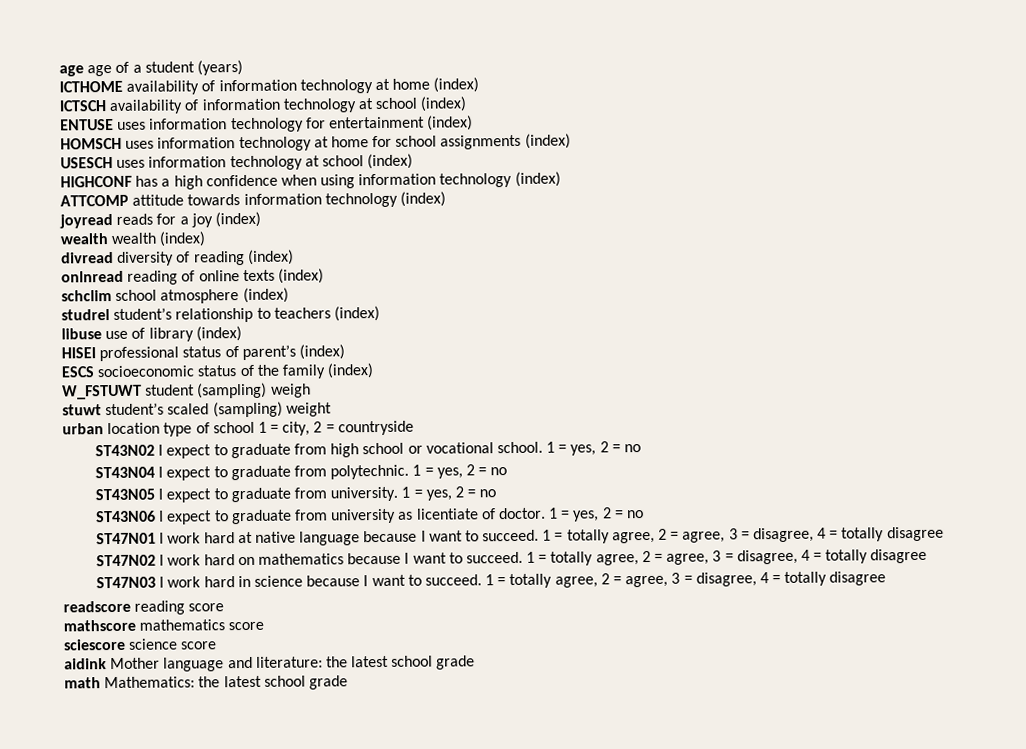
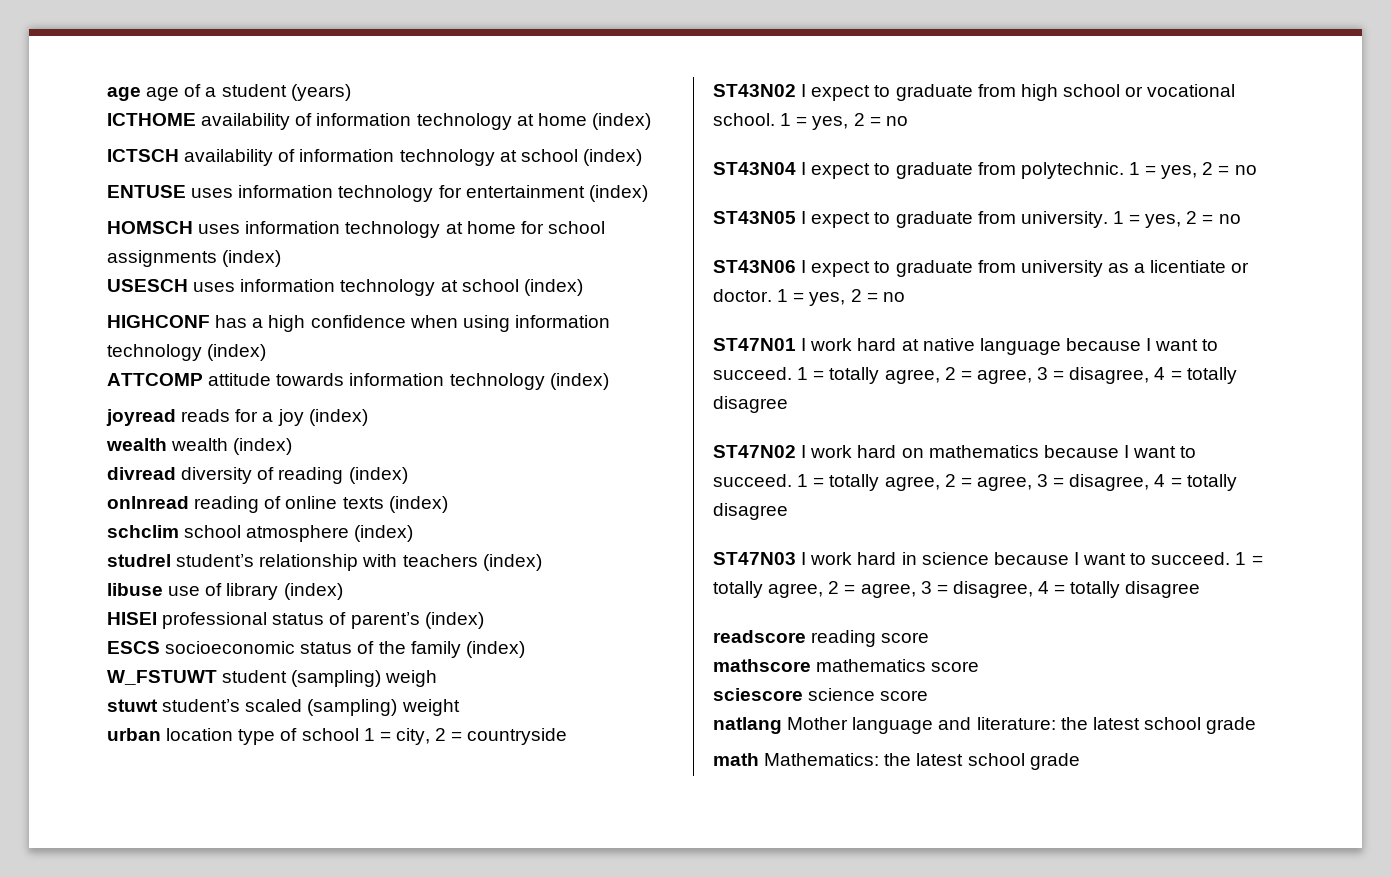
- studrel student’s relationship to teachers (index)
+ studrel student’s relationship with teachers (index)
- ST43N06 I expect to graduate from university as licentiate of doctor.
+ ST43N06 I expect to graduate from university as a licentiate or doctor.
- aidink Mother language and literature: the latest school grade
+ natlang Mother language and literature: the latest school grade

